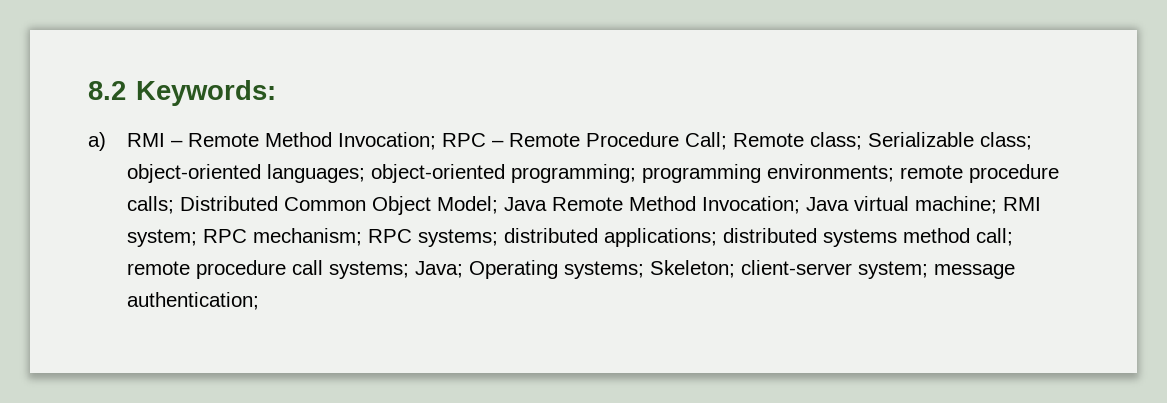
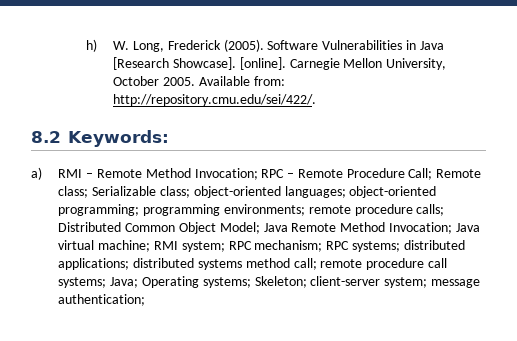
+ h) W. Long, Frederick (2005). Software Vulnerabilities in Java [Research Showcase]. [online]. Carnegie Mellon University, October 2005. Available from: http://repository.cmu.edu/sei/422/.

